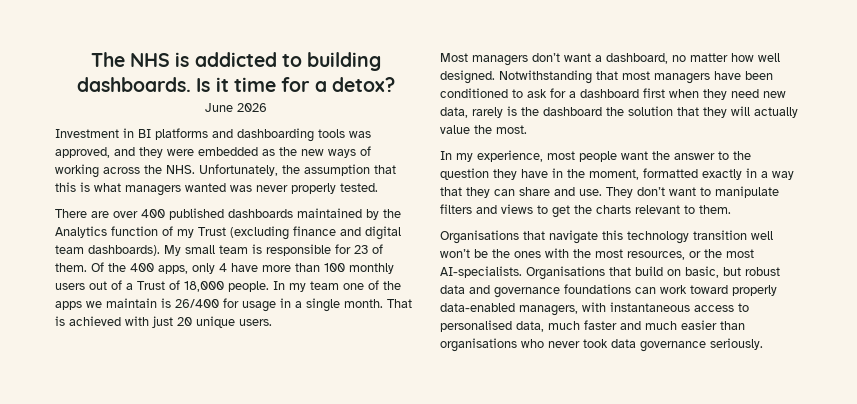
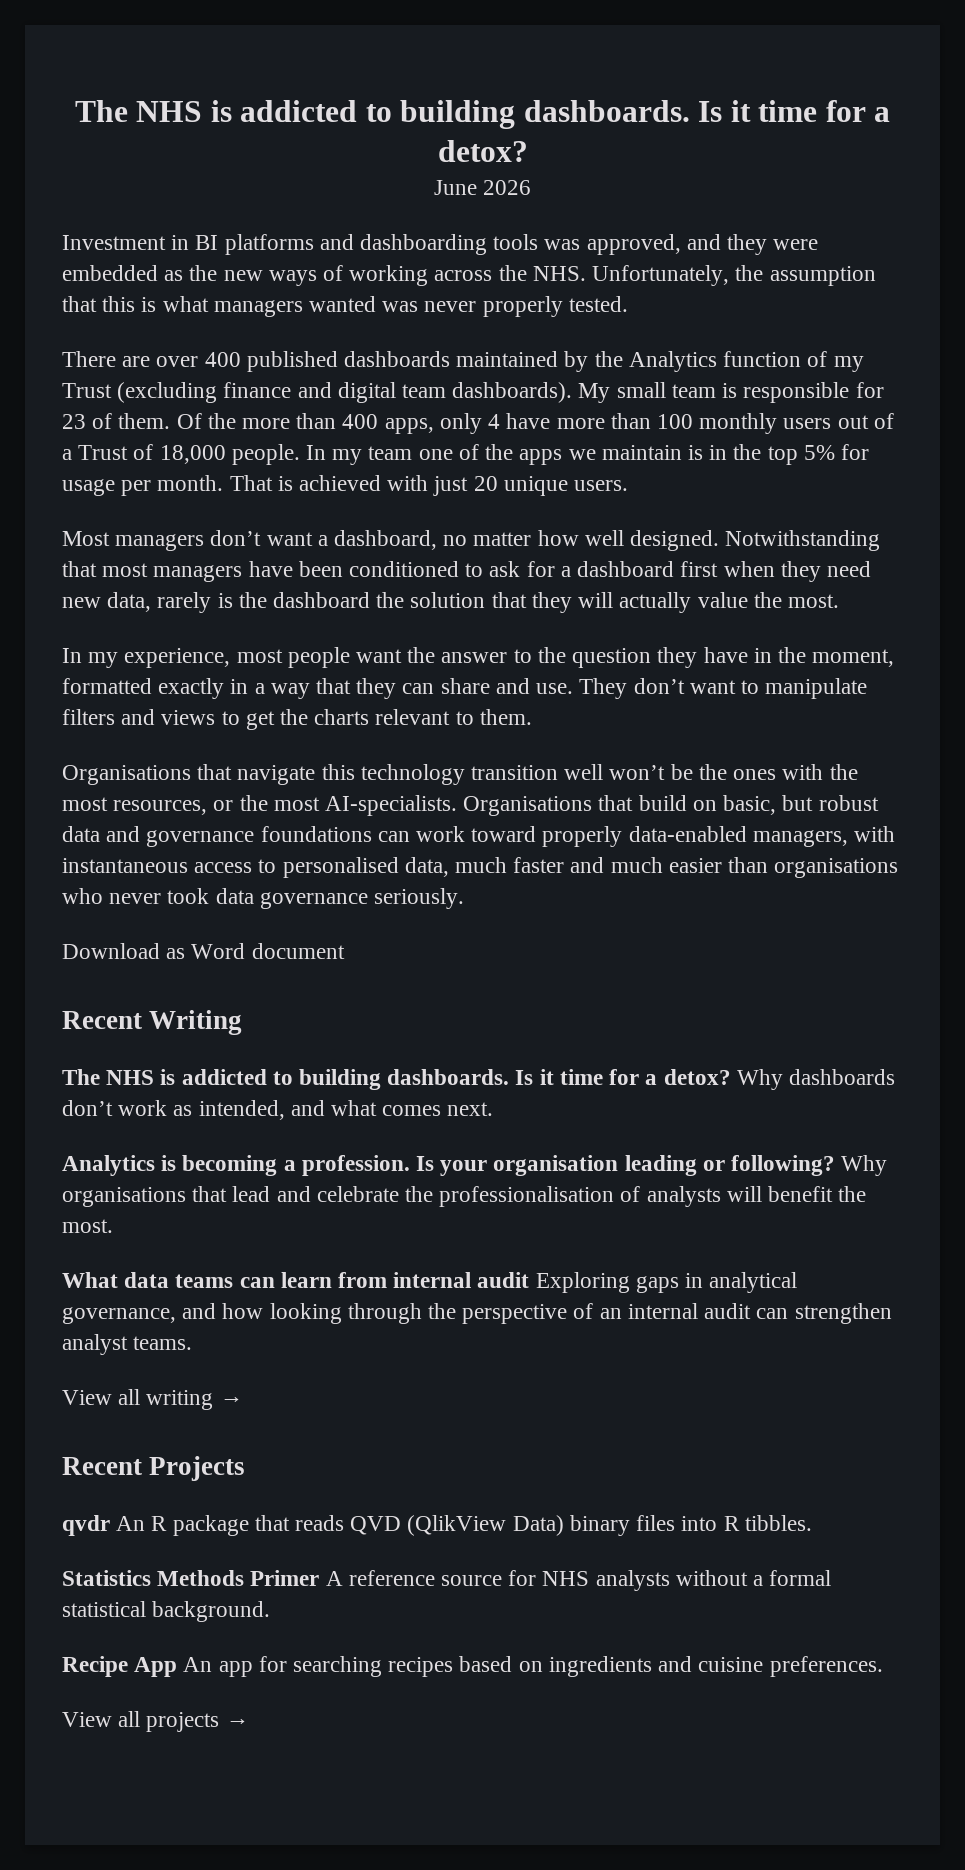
- Of the 400 apps, only 4 have more than 100 monthly users out of a Trust of 18,000 people.
+ Of the more than 400 apps, only 4 have more than 100 monthly users out of a Trust of 18,000 people.
- In my team one of the apps we maintain is 26/400 for usage in a single month.
+ In my team one of the apps we maintain is in the top 5% for usage per month.
+ Download as Word document
+ Recent Writing
+ The NHS is addicted to building dashboards. Is it time for a detox? Why dashboards don’t work as intended, and what comes next.
+ Analytics is becoming a profession. Is your organisation leading or following? Why organisations that lead and celebrate the professionalisation of analysts will benefit the most.
+ What data teams can learn from internal audit Exploring gaps in analytical governance, and how looking through the perspective of an internal audit can strengthen analyst teams.
+ View all writing →
+ Recent Projects
+ qvdr An R package that reads QVD (QlikView Data) binary files into R tibbles.
+ Statistics Methods Primer A reference source for NHS analysts without a formal statistical background.
+ Recipe App An app for searching recipes based on ingredients and cuisine preferences.
+ View all projects →

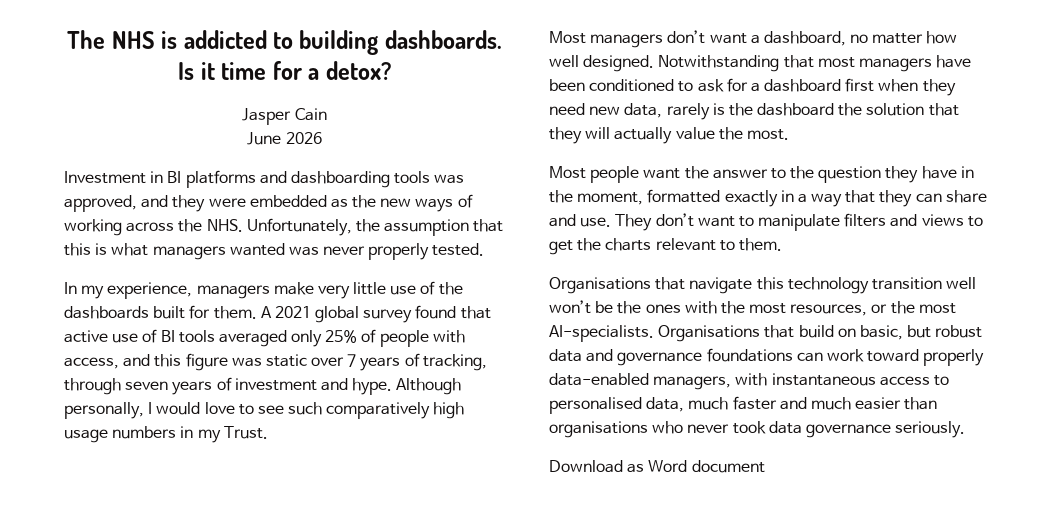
+ Jasper Cain
- There are over 400 published dashboards maintained by the Analytics function of my Trust (excluding finance and digital team dashboards). My small team is responsible for 23 of them. Of the more than 400 apps, only 4 have more than 100 monthly users out of a Trust of 18,000 people. In my team one of the apps we maintain is in the top 5% for usage per month. That is achieved with just 20 unique users.
+ In my experience, managers make very little use of the dashboards built for them. A 2021 global survey found that active use of BI tools averaged only 25% of people with access, and this figure was static over 7 years of tracking, through seven years of investment and hype. Although personally, I would love to see such comparatively high usage numbers in my Trust.
- In my experience, most people want the answer to the question they have in the moment, formatted exactly in a way that they can share and use.
+ Most people want the answer to the question they have in the moment, formatted exactly in a way that they can share and use.
- Recent Writing
- The NHS is addicted to building dashboards. Is it time for a detox? Why dashboards don’t work as intended, and what comes next.
- Analytics is becoming a profession. Is your organisation leading or following? Why organisations that lead and celebrate the professionalisation of analysts will benefit the most.
- What data teams can learn from internal audit Exploring gaps in analytical governance, and how looking through the perspective of an internal audit can strengthen analyst teams.
- View all writing →
- Recent Projects
- qvdr An R package that reads QVD (QlikView Data) binary files into R tibbles.
- Statistics Methods Primer A reference source for NHS analysts without a formal statistical background.
- Recipe App An app for searching recipes based on ingredients and cuisine preferences.
- View all projects →

